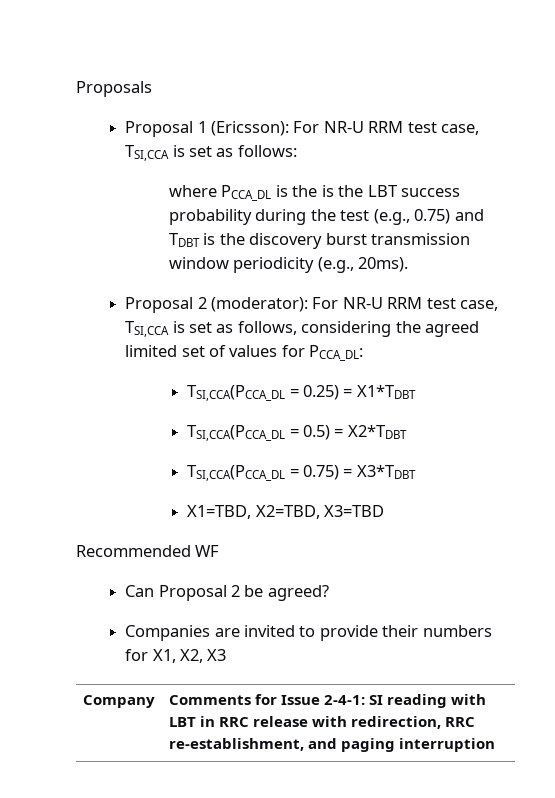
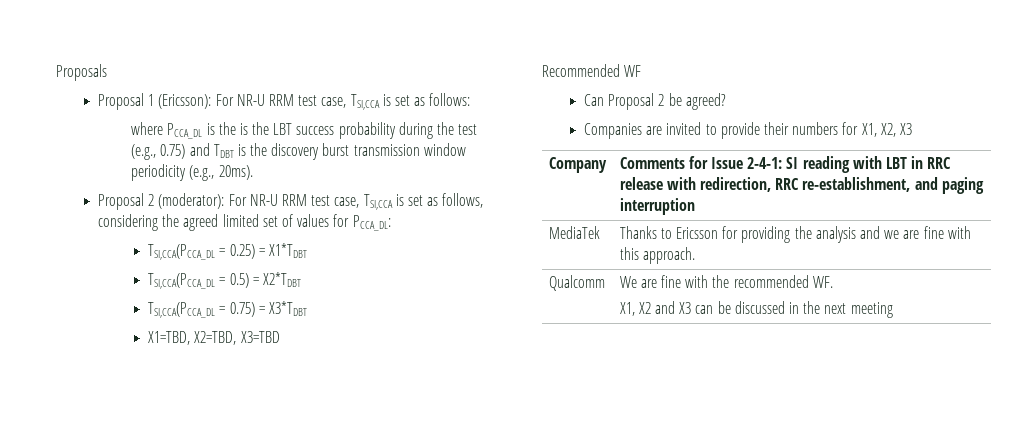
+ MediaTek | Thanks to Ericsson for providing the analysis and we are fine with this approach.
+ Qualcomm | We are fine with the recommended WF.
+ X1, X2 and X3 can be discussed in the next meeting

